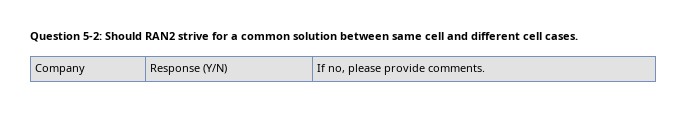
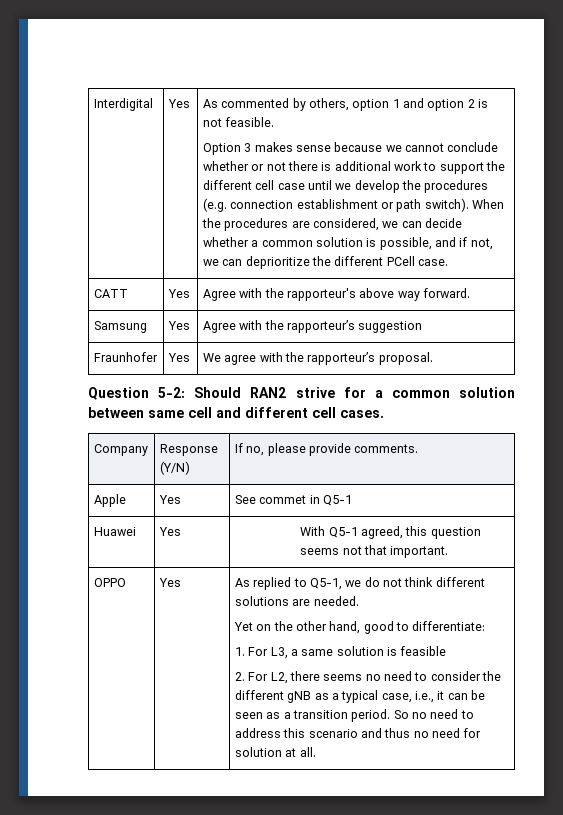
+ Interdigital | Yes | As commented by others, option 1 and option 2 is not feasible.
+ Option 3 makes sense because we cannot conclude whether or not there is additional work to support the different cell case until we develop the procedures (e.g. connection establishment or path switch). When the procedures are considered, we can decide whether a common solution is possible, and if not, we can deprioritize the different PCell case.
+ CATT | Yes | Agree with the rapporteur's above way forward.
+ Samsung | Yes | Agree with the rapporteur’s suggestion
+ Fraunhofer | Yes | We agree with the rapporteur’s proposal.
+ Apple | Yes | See commet in Q5-1
+ Huawei | Yes | With Q5-1 agreed, this question seems not that important.
+ OPPO | Yes | As replied to Q5-1, we do not think different solutions are needed.
+ Yet on the other hand, good to differentiate:
+ 1. For L3, a same solution is feasible
+ 2. For L2, there seems no need to consider the different gNB as a typical case, i.e., it can be seen as a transition period. So no need to address this scenario and thus no need for solution at all.

